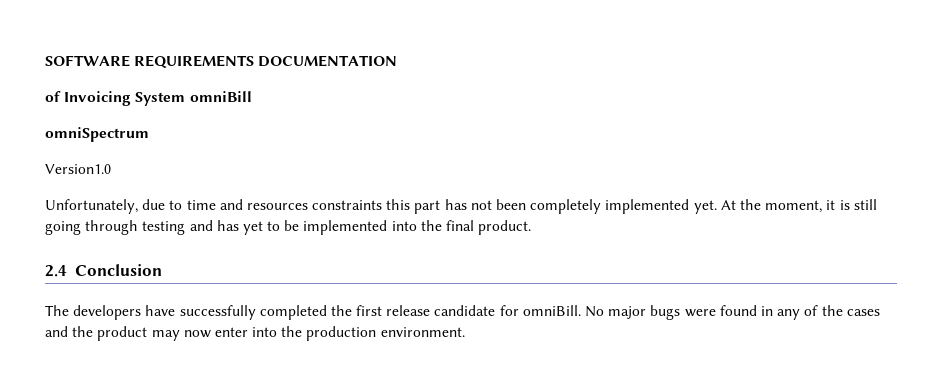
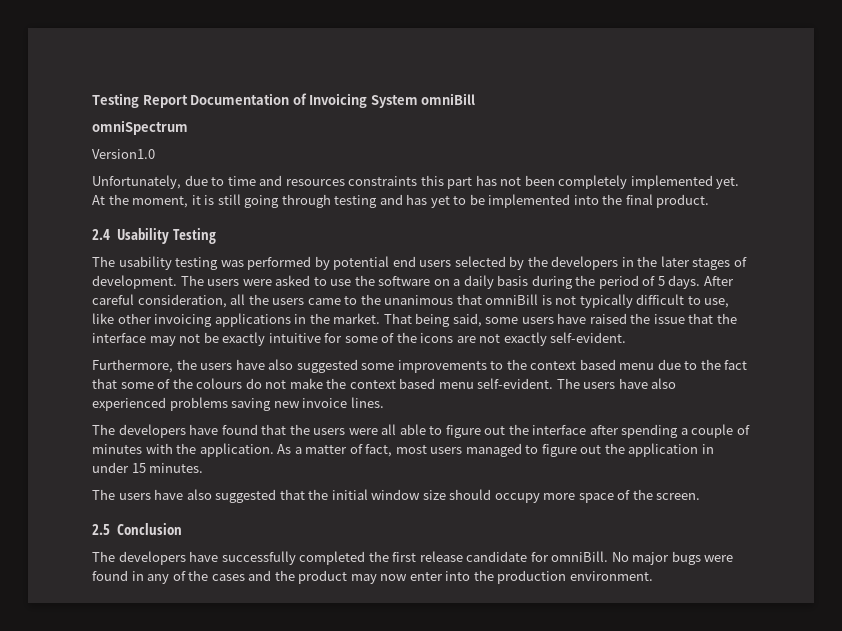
- SOFTWARE REQUIREMENTS DOCUMENTATION
- of Invoicing System omniBill
+ Testing Report Documentation of Invoicing System omniBill
- 2.4 Conclusion
+ 2.4 Usability Testing
+ The usability testing was performed by potential end users selected by the developers in the later stages of development. The users were asked to use the software on a daily basis during the period of 5 days. After careful consideration, all the users came to the unanimous that omniBill is not typically difficult to use, like other invoicing applications in the market. That being said, some users have raised the issue that the interface may not be exactly intuitive for some of the icons are not exactly self-evident.
+ Furthermore, the users have also suggested some improvements to the context based menu due to the fact that some of the colours do not make the context based menu self-evident. The users have also experienced problems saving new invoice lines.
+ The developers have found that the users were all able to figure out the interface after spending a couple of minutes with the application. As a matter of fact, most users managed to figure out the application in under 15 minutes.
+ The users have also suggested that the initial window size should occupy more space of the screen.
+ 2.5 Conclusion

